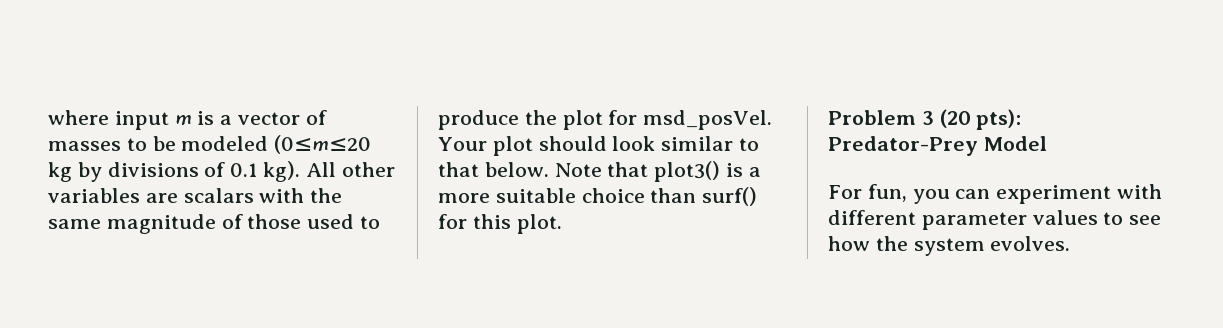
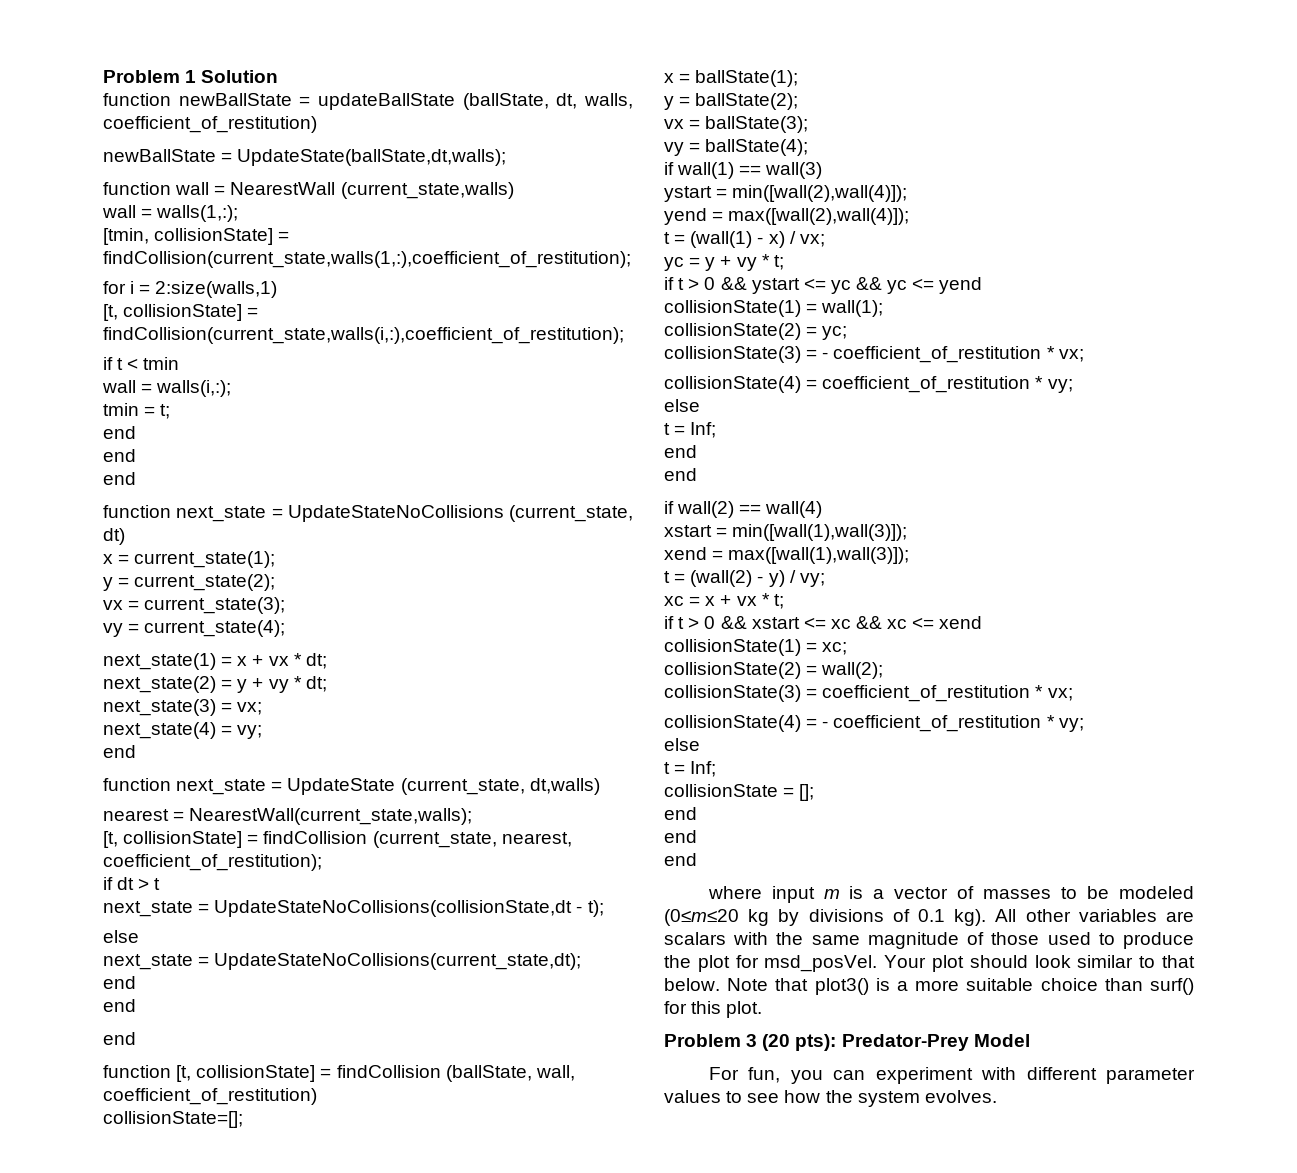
+ Problem 1 Solution
+ function newBallState = updateBallState (ballState, dt, walls, coefficient_of_restitution)
+ newBallState = UpdateState(ballState,dt,walls);
+ function wall = NearestWall (current_state,walls)
+ wall = walls(1,:);
+ [tmin, collisionState] = findCollision(current_state,walls(1,:),coefficient_of_restitution);
+ for i = 2:size(walls,1)
+ [t, collisionState] = findCollision(current_state,walls(i,:),coefficient_of_restitution);
+ if t < tmin
+ wall = walls(i,:);
+ tmin = t;
+ end
+ end
+ end
+ function next_state = UpdateStateNoCollisions (current_state, dt)
+ x = current_state(1);
+ y = current_state(2);
+ vx = current_state(3);
+ vy = current_state(4);
+ next_state(1) = x + vx * dt;
+ next_state(2) = y + vy * dt;
+ next_state(3) = vx;
+ next_state(4) = vy;
+ end
+ function next_state = UpdateState (current_state, dt,walls)
+ nearest = NearestWall(current_state,walls);
+ [t, collisionState] = findCollision (current_state, nearest, coefficient_of_restitution);
+ if dt > t
+ next_state = UpdateStateNoCollisions(collisionState,dt - t);
+ else
+ next_state = UpdateStateNoCollisions(current_state,dt);
+ end
+ end
+ end
+ function [t, collisionState] = findCollision (ballState, wall, coefficient_of_restitution)
+ collisionState=[];
+ x = ballState(1);
+ y = ballState(2);
+ vx = ballState(3);
+ vy = ballState(4);
+ if wall(1) == wall(3)
+ ystart = min([wall(2),wall(4)]);
+ yend = max([wall(2),wall(4)]);
+ t = (wall(1) - x) / vx;
+ yc = y + vy * t;
+ if t > 0 && ystart <= yc && yc <= yend
+ collisionState(1) = wall(1);
+ collisionState(2) = yc;
+ collisionState(3) = - coefficient_of_restitution * vx;
+ collisionState(4) = coefficient_of_restitution * vy;
+ else
+ t = Inf;
+ end
+ end
+ if wall(2) == wall(4)
+ xstart = min([wall(1),wall(3)]);
+ xend = max([wall(1),wall(3)]);
+ t = (wall(2) - y) / vy;
+ xc = x + vx * t;
+ if t > 0 && xstart <= xc && xc <= xend
+ collisionState(1) = xc;
+ collisionState(2) = wall(2);
+ collisionState(3) = coefficient_of_restitution * vx;
+ collisionState(4) = - coefficient_of_restitution * vy;
+ else
+ t = Inf;
+ collisionState = [];
+ end
+ end
+ end

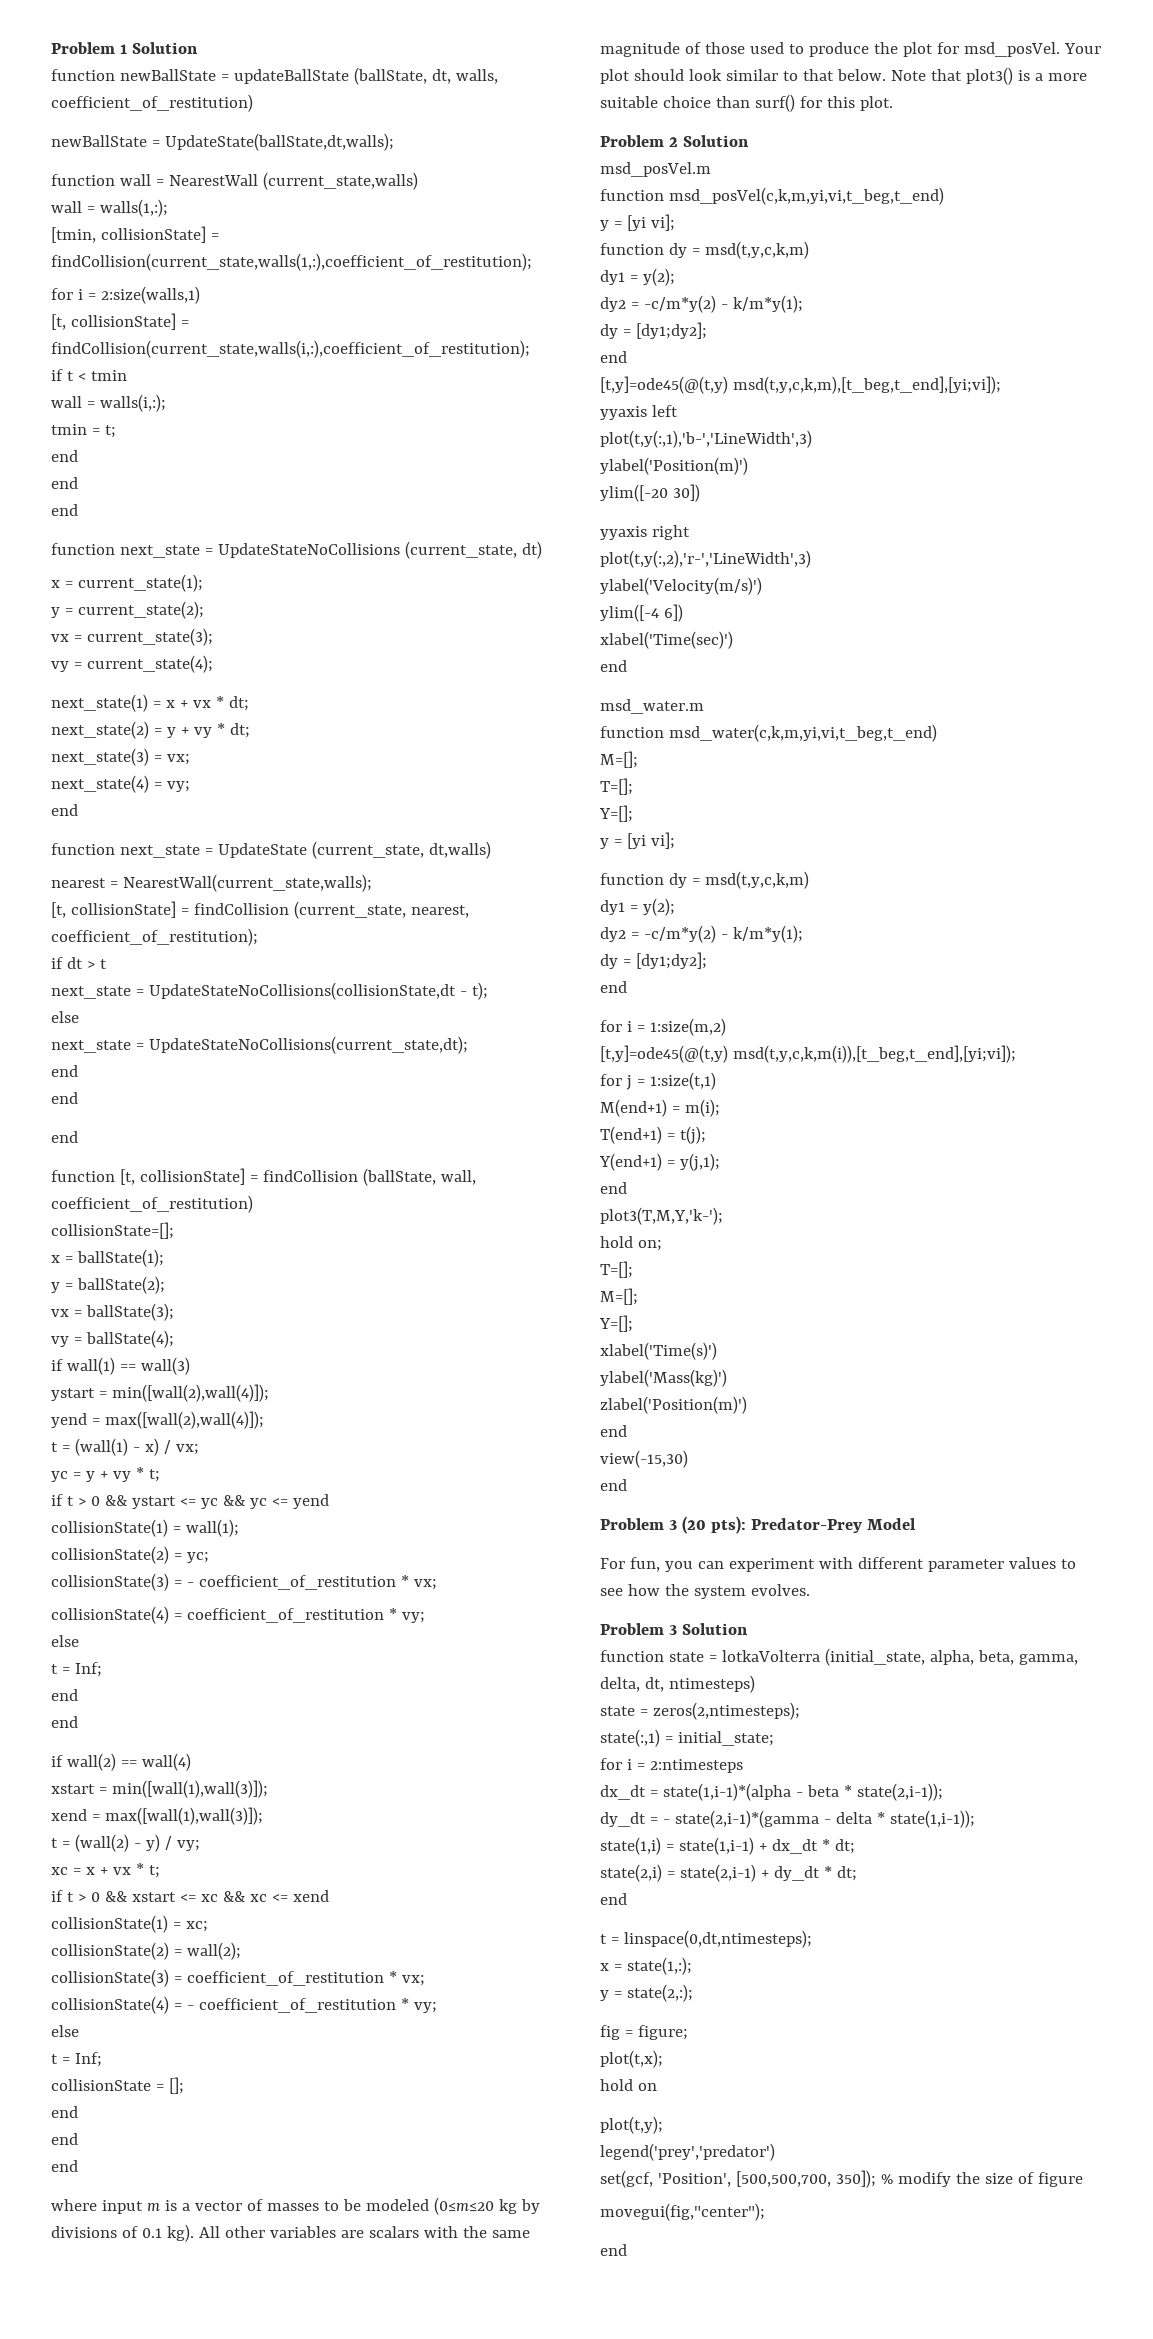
+ Problem 2 Solution
+ msd_posVel.m
+ function msd_posVel(c,k,m,yi,vi,t_beg,t_end)
+ y = [yi vi];
+ function dy = msd(t,y,c,k,m)
+ dy1 = y(2);
+ dy2 = -c/m*y(2) - k/m*y(1);
+ dy = [dy1;dy2];
+ end
+ [t,y]=ode45(@(t,y) msd(t,y,c,k,m),[t_beg,t_end],[yi;vi]);
+ yyaxis left
+ plot(t,y(:,1),'b-','LineWidth',3)
+ ylabel('Position(m)')
+ ylim([-20 30])
+ yyaxis right
+ plot(t,y(:,2),'r-','LineWidth',3)
+ ylabel('Velocity(m/s)')
+ ylim([-4 6])
+ xlabel('Time(sec)')
+ end
+ msd_water.m
+ function msd_water(c,k,m,yi,vi,t_beg,t_end)
+ M=[];
+ T=[];
+ Y=[];
+ y = [yi vi];
+ function dy = msd(t,y,c,k,m)
+ dy1 = y(2);
+ dy2 = -c/m*y(2) - k/m*y(1);
+ dy = [dy1;dy2];
+ end
+ for i = 1:size(m,2)
+ [t,y]=ode45(@(t,y) msd(t,y,c,k,m(i)),[t_beg,t_end],[yi;vi]);
+ for j = 1:size(t,1)
+ M(end+1) = m(i);
+ T(end+1) = t(j);
+ Y(end+1) = y(j,1);
+ end
+ plot3(T,M,Y,'k-');
+ hold on;
+ T=[];
+ M=[];
+ Y=[];
+ xlabel('Time(s)')
+ ylabel('Mass(kg)')
+ zlabel('Position(m)')
+ end
+ view(-15,30)
+ end
+ Problem 3 Solution
+ function state = lotkaVolterra (initial_state, alpha, beta, gamma, delta, dt, ntimesteps)
+ state = zeros(2,ntimesteps);
+ state(:,1) = initial_state;
+ for i = 2:ntimesteps
+ dx_dt = state(1,i-1)*(alpha - beta * state(2,i-1));
+ dy_dt = - state(2,i-1)*(gamma - delta * state(1,i-1));
+ state(1,i) = state(1,i-1) + dx_dt * dt;
+ state(2,i) = state(2,i-1) + dy_dt * dt;
+ end
+ t = linspace(0,dt,ntimesteps);
+ x = state(1,:);
+ y = state(2,:);
+ fig = figure;
+ plot(t,x);
+ hold on
+ plot(t,y);
+ legend('prey','predator')
+ set(gcf, 'Position', [500,500,700, 350]); % modify the size of figure
+ movegui(fig,"center");
+ end

